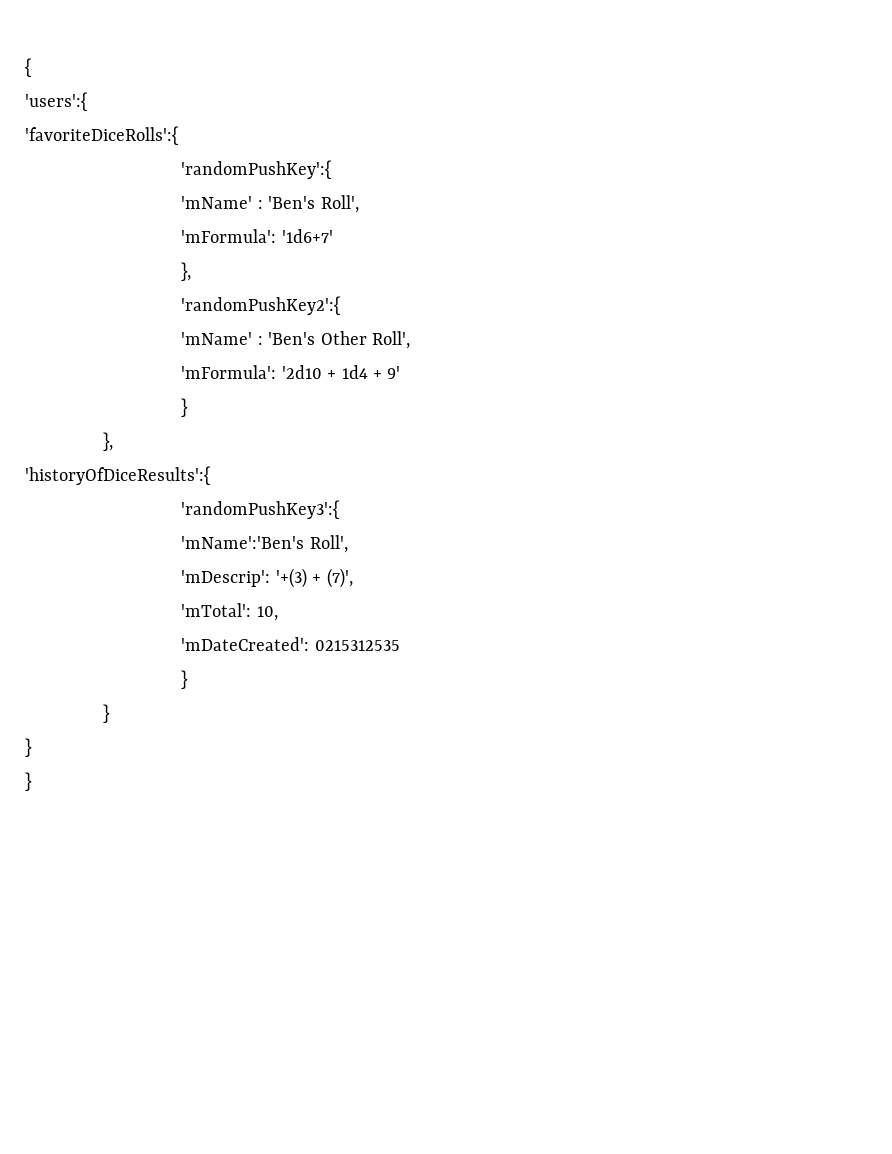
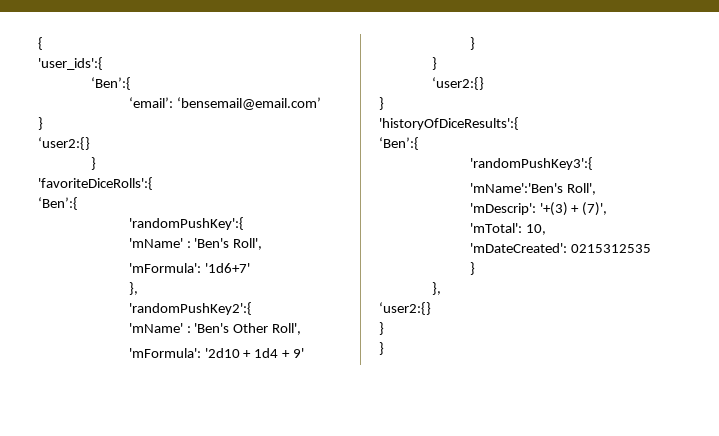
- 'users':{
+ 'user_ids':{
+ ‘Ben’:{
+ ‘email’: ‘bensemail@email.com’
+ }
+ ‘user2:{}
+ }
  'favoriteDiceRolls':{
+ ‘Ben’:{
  'mFormula': '2d10 + 1d4 + 9'
  }
- },
+ }
+ ‘user2:{}
+ }
  'historyOfDiceResults':{
+ ‘Ben’:{
  'mDateCreated': 0215312535
  }
- }
+ },
+ ‘user2:{}

